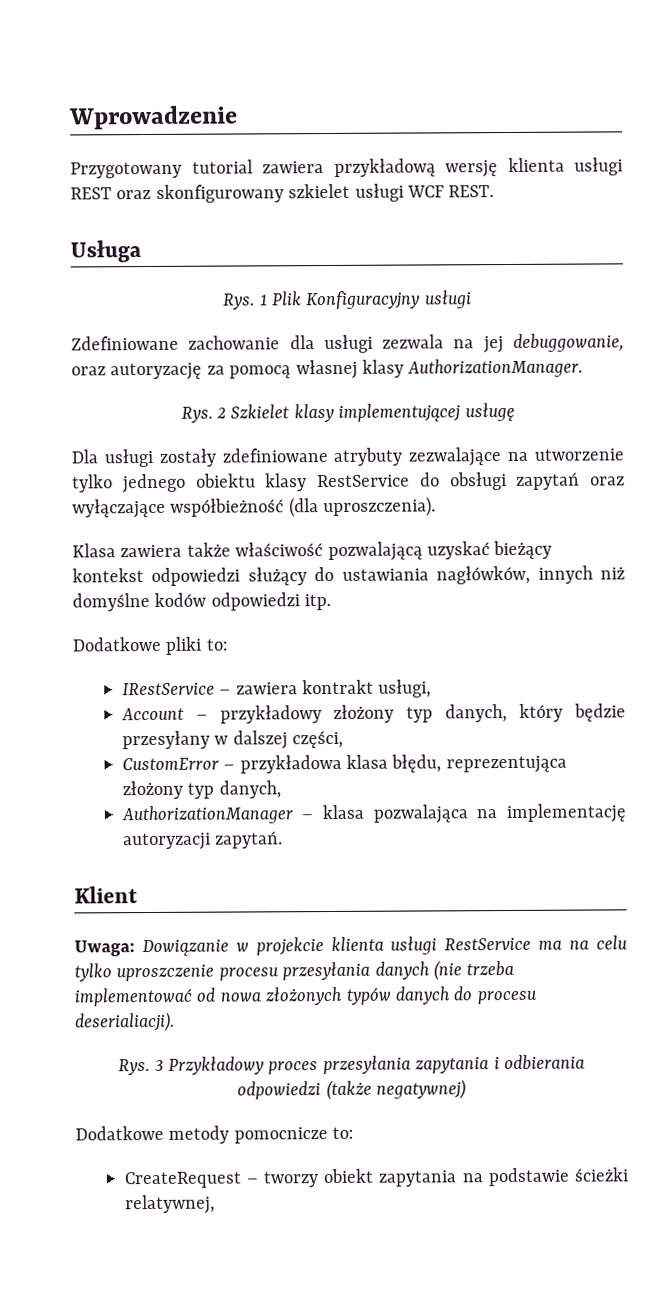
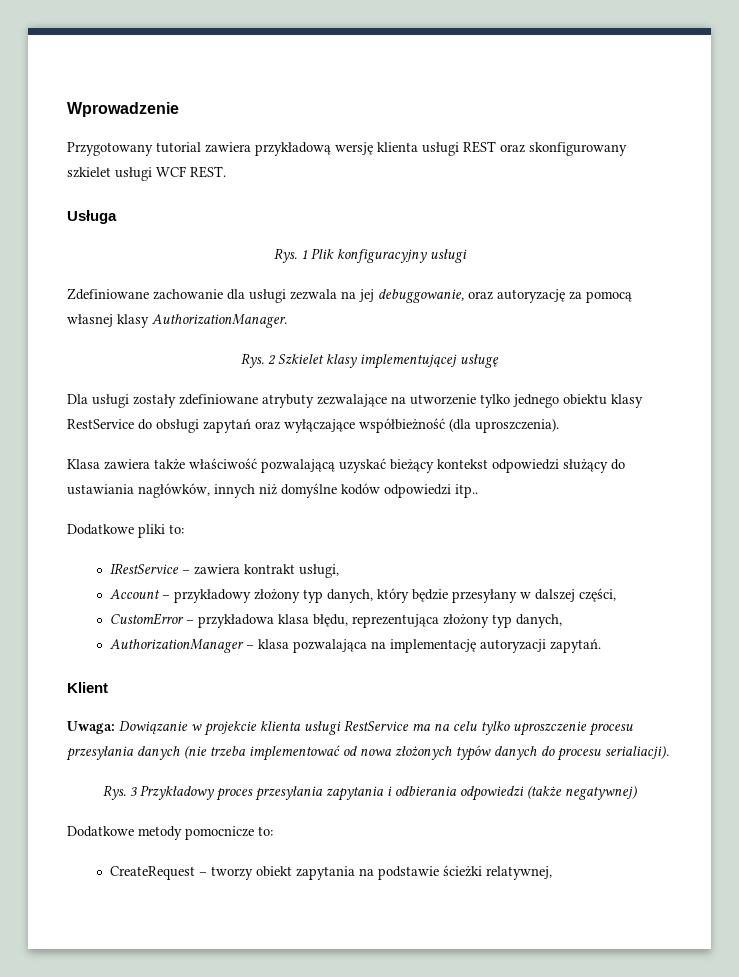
- Rys. 1 Plik Konfiguracyjny usługi
+ Rys. 1 Plik konfiguracyjny usługi
- Klasa zawiera także właściwość pozwalającą uzyskać bieżący kontekst odpowiedzi służący do ustawiania nagłówków, innych niż domyślne kodów odpowiedzi itp.
+ Klasa zawiera także właściwość pozwalającą uzyskać bieżący kontekst odpowiedzi służący do ustawiania nagłówków, innych niż domyślne kodów odpowiedzi itp..
- Uwaga: Dowiązanie w projekcie klienta usługi RestService ma na celu tylko uproszczenie procesu przesyłania danych (nie trzeba implementować od nowa złożonych typów danych do procesu deserialiacji).
+ Uwaga: Dowiązanie w projekcie klienta usługi RestService ma na celu tylko uproszczenie procesu przesyłania danych (nie trzeba implementować od nowa złożonych typów danych do procesu serialiacji).

